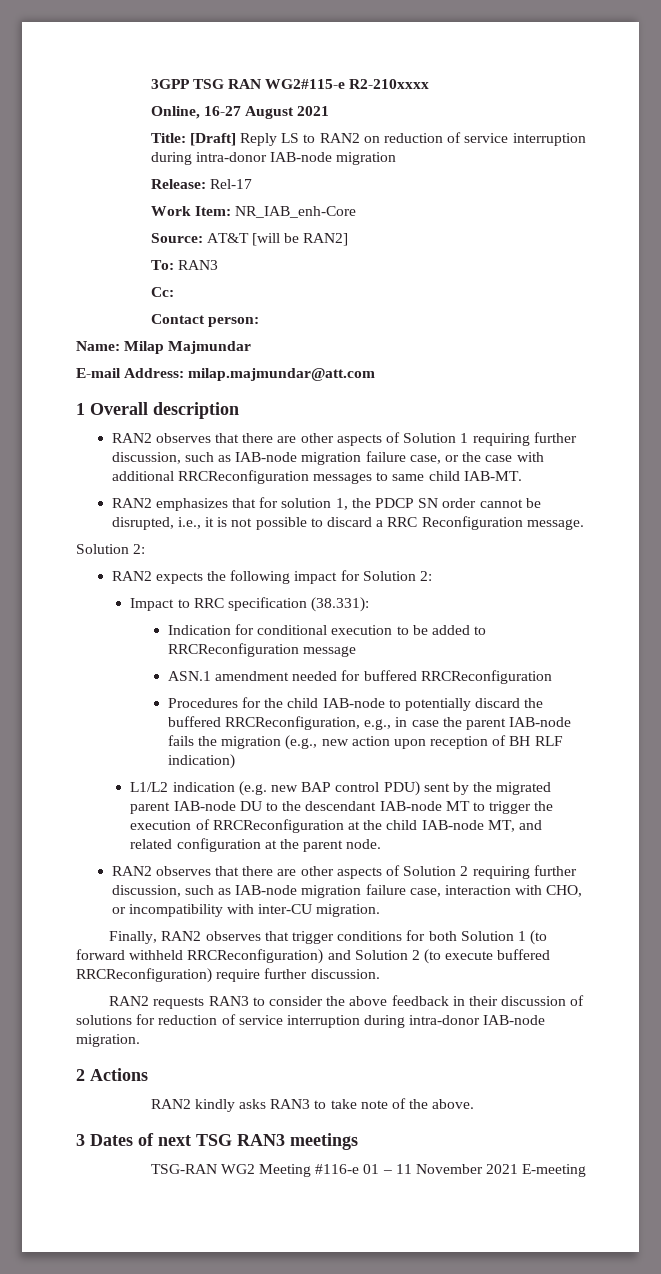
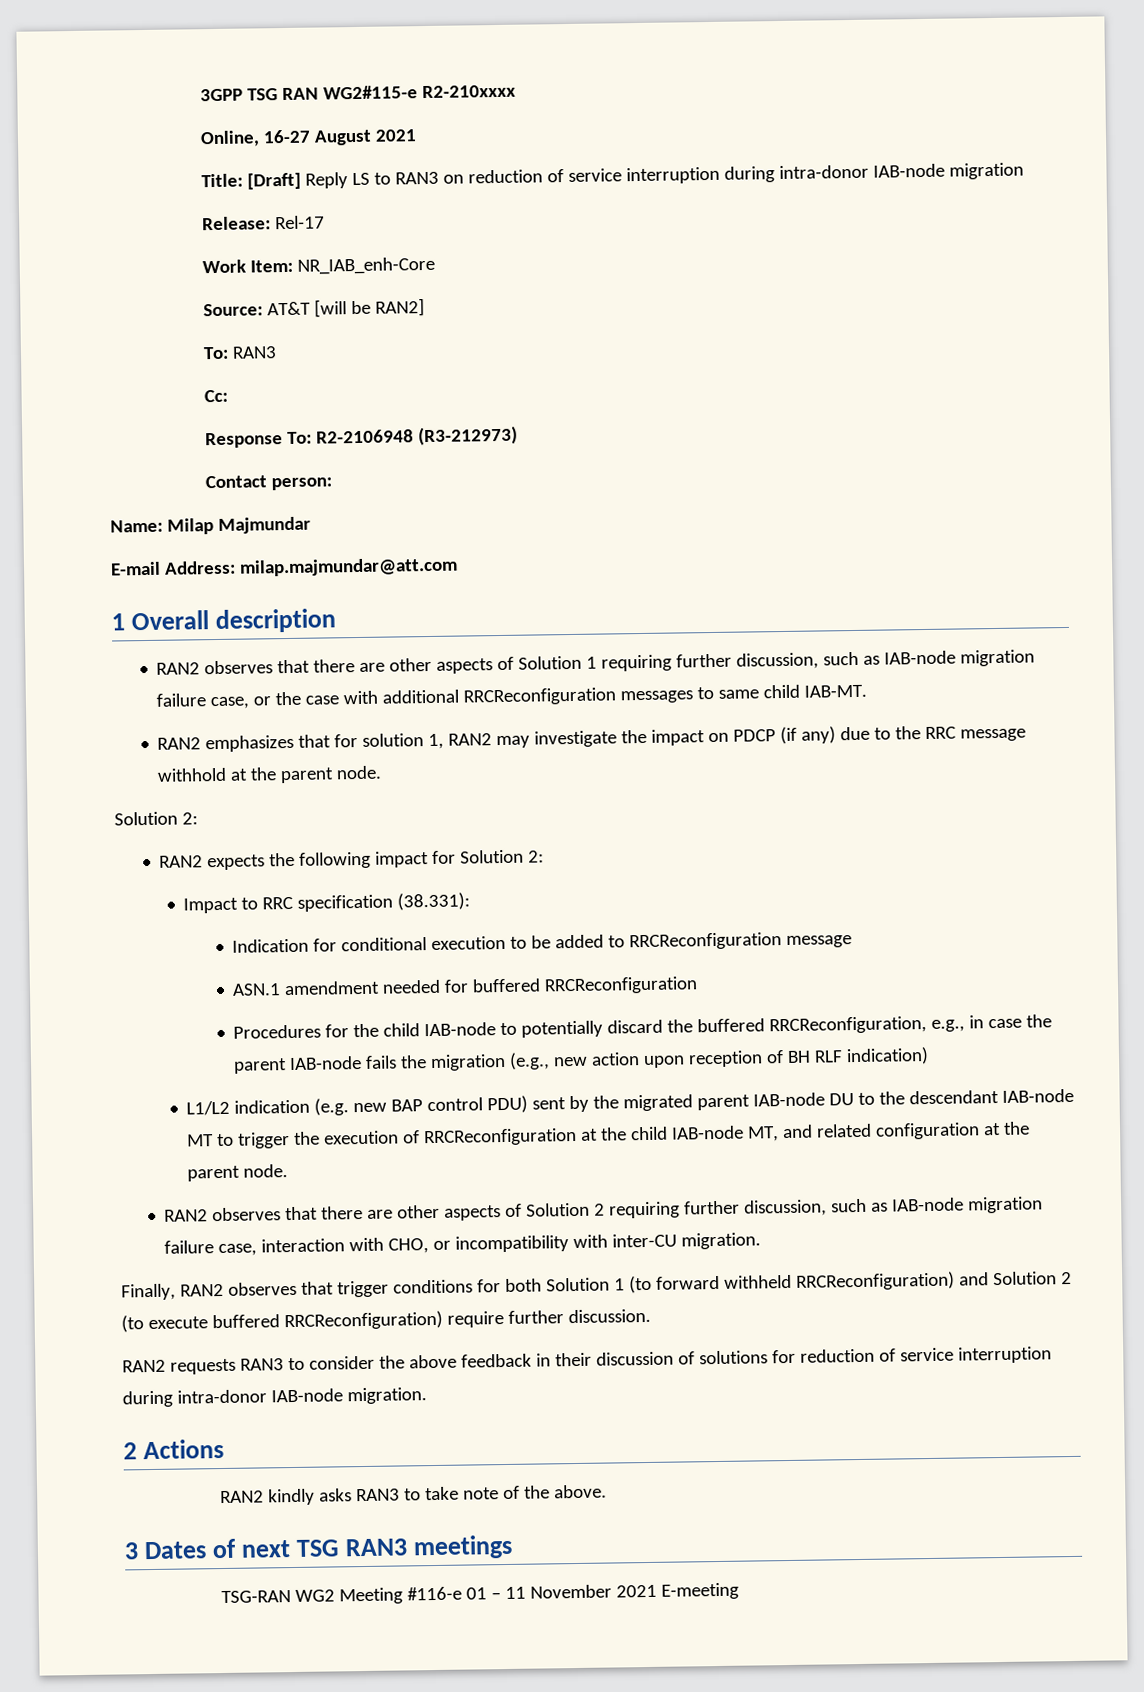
- Title: [Draft] Reply LS to RAN2 on reduction of service interruption during intra-donor IAB-node migration
+ Title: [Draft] Reply LS to RAN3 on reduction of service interruption during intra-donor IAB-node migration
+ Response To: R2-2106948 (R3-212973)
- RAN2 emphasizes that for solution 1, the PDCP SN order cannot be disrupted, i.e., it is not possible to discard a RRC Reconfiguration message.
+ RAN2 emphasizes that for solution 1, RAN2 may investigate the impact on PDCP (if any) due to the RRC message withhold at the parent node.

